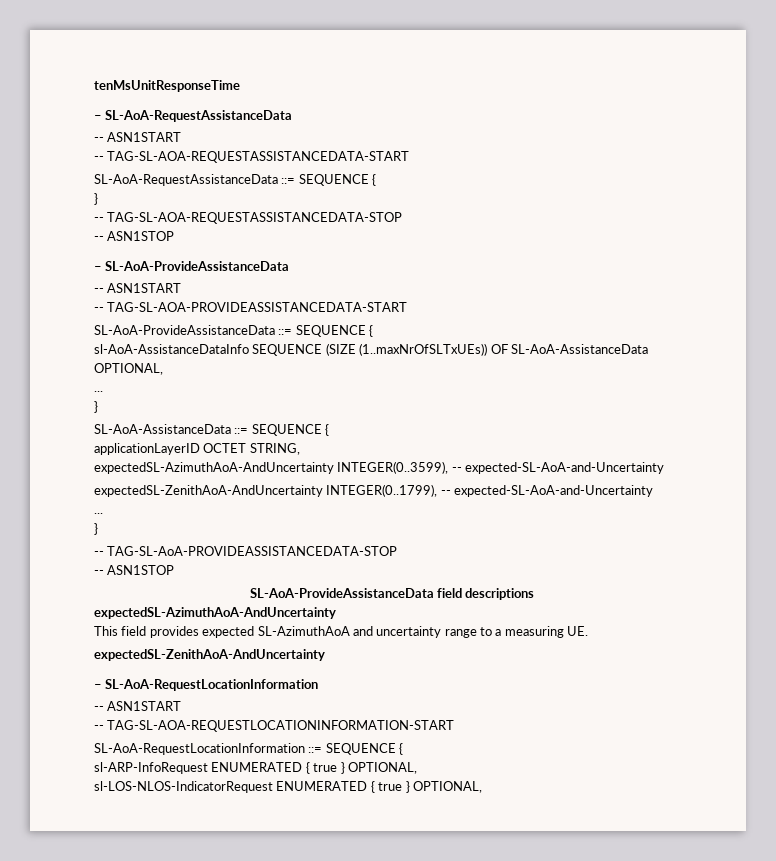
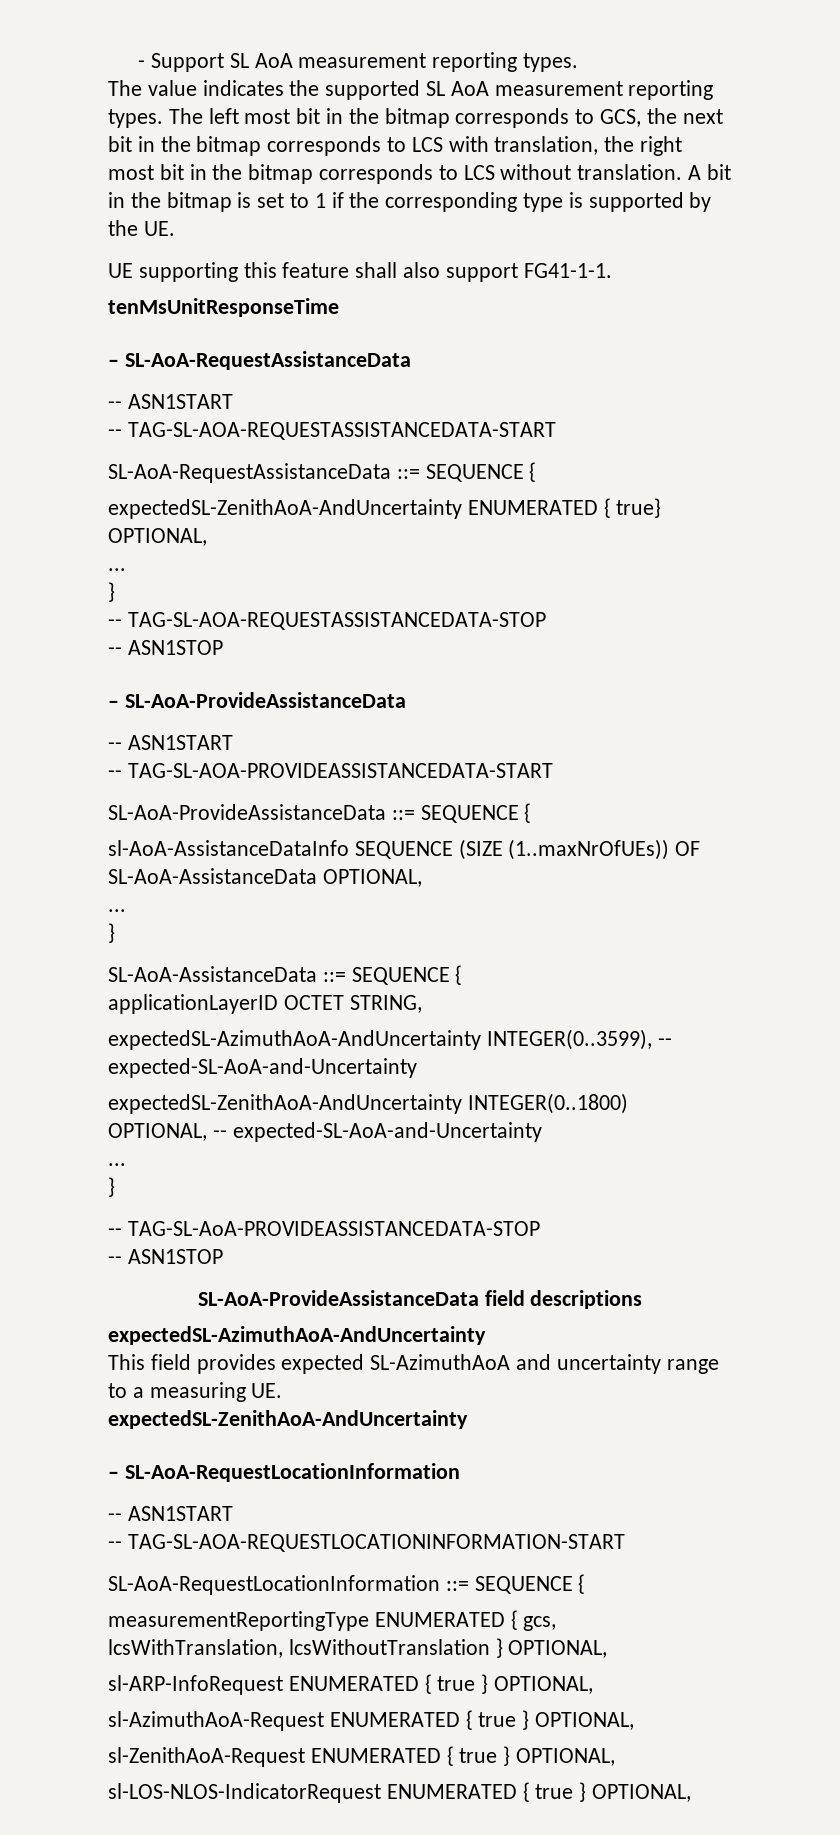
+ - Support SL AoA measurement reporting types.
+ The value indicates the supported SL AoA measurement reporting types. The left most bit in the bitmap corresponds to GCS, the next bit in the bitmap corresponds to LCS with translation, the right most bit in the bitmap corresponds to LCS without translation. A bit in the bitmap is set to 1 if the corresponding type is supported by the UE.
+ UE supporting this feature shall also support FG41-1-1.
+ expectedSL-ZenithAoA-AndUncertainty ENUMERATED { true} OPTIONAL,
+ ...
- sl-AoA-AssistanceDataInfo SEQUENCE (SIZE (1..maxNrOfSLTxUEs)) OF SL-AoA-AssistanceData OPTIONAL,
+ sl-AoA-AssistanceDataInfo SEQUENCE (SIZE (1..maxNrOfUEs)) OF SL-AoA-AssistanceData OPTIONAL,
- expectedSL-ZenithAoA-AndUncertainty INTEGER(0..1799), -- expected-SL-AoA-and-Uncertainty
+ expectedSL-ZenithAoA-AndUncertainty INTEGER(0..1800) OPTIONAL, -- expected-SL-AoA-and-Uncertainty
+ measurementReportingType ENUMERATED { gcs, lcsWithTranslation, lcsWithoutTranslation } OPTIONAL,
+ sl-AzimuthAoA-Request ENUMERATED { true } OPTIONAL,
+ sl-ZenithAoA-Request ENUMERATED { true } OPTIONAL,

